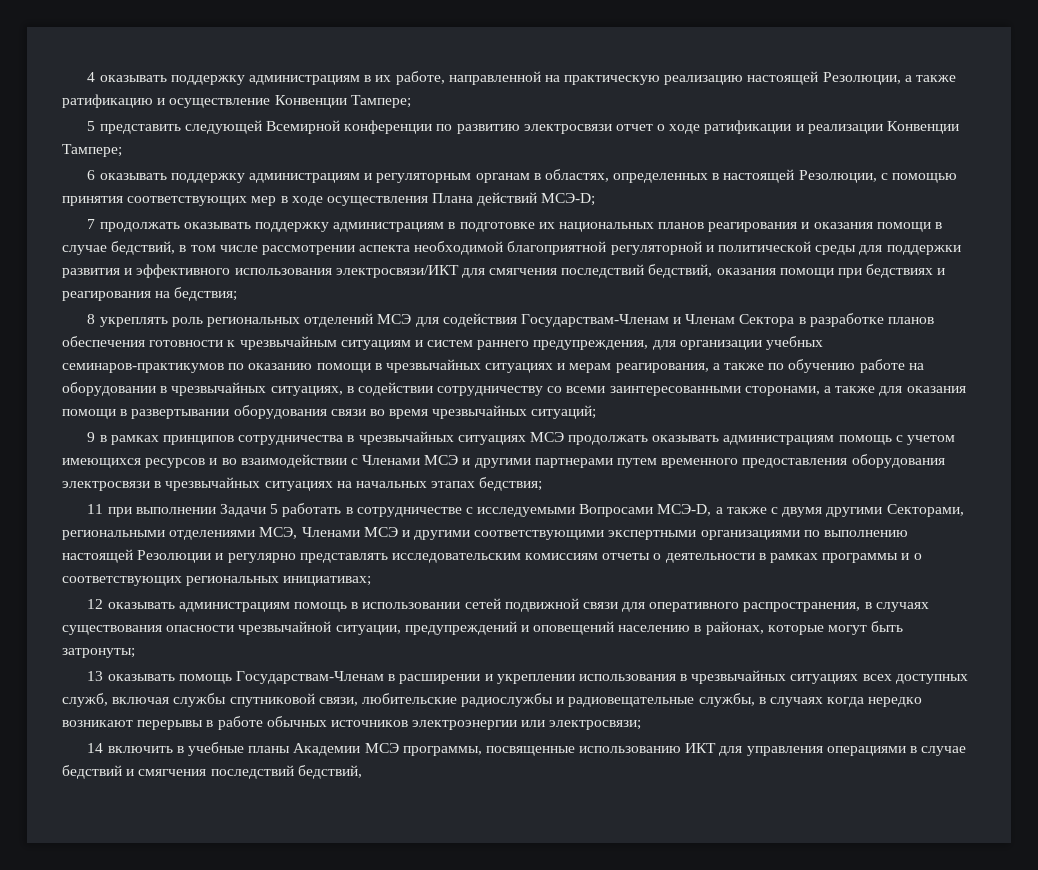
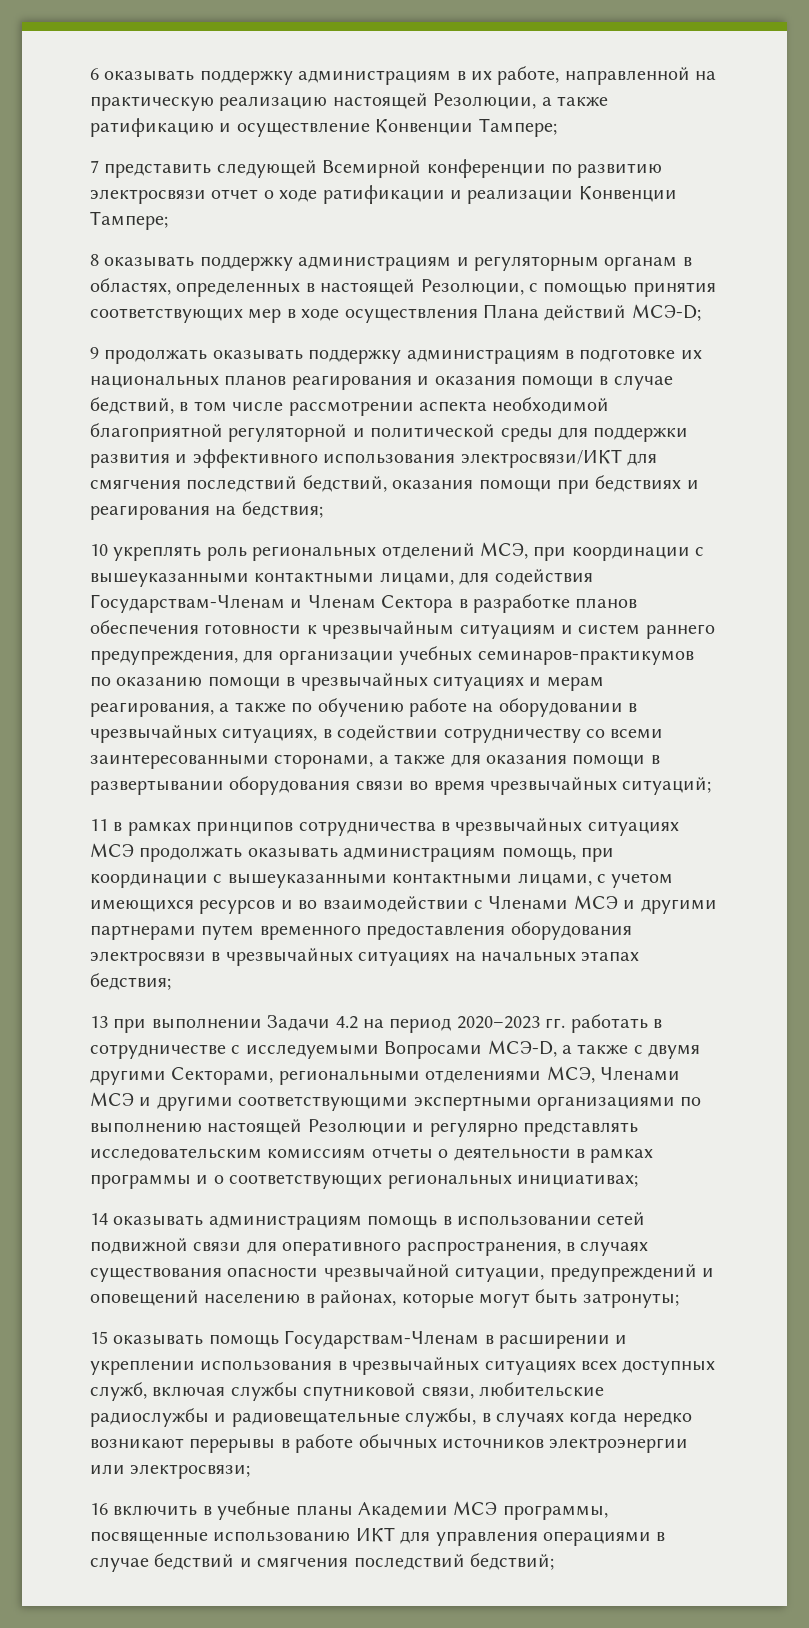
- 4 оказывать поддержку администрациям в их работе, направленной на практическую реализацию настоящей Резолюции, а также ратификацию и осуществление Конвенции Тампере;
+ 6 оказывать поддержку администрациям в их работе, направленной на практическую реализацию настоящей Резолюции, а также ратификацию и осуществление Конвенции Тампере;
- 5 представить следующей Всемирной конференции по развитию электросвязи отчет о ходе ратификации и реализации Конвенции Тампере;
+ 7 представить следующей Всемирной конференции по развитию электросвязи отчет о ходе ратификации и реализации Конвенции Тампере;
- 6 оказывать поддержку администрациям и регуляторным органам в областях, определенных в настоящей Резолюции, с помощью принятия соответствующих мер в ходе осуществления Плана действий МСЭ-D;
+ 8 оказывать поддержку администрациям и регуляторным органам в областях, определенных в настоящей Резолюции, с помощью принятия соответствующих мер в ходе осуществления Плана действий МСЭ-D;
- 7 продолжать оказывать поддержку администрациям в подготовке их национальных планов реагирования и оказания помощи в случае бедствий, в том числе рассмотрении аспекта необходимой благоприятной регуляторной и политической среды для поддержки развития и эффективного использования электросвязи/ИКТ для смягчения последствий бедствий, оказания помощи при бедствиях и реагирования на бедствия;
+ 9 продолжать оказывать поддержку администрациям в подготовке их национальных планов реагирования и оказания помощи в случае бедствий, в том числе рассмотрении аспекта необходимой благоприятной регуляторной и политической среды для поддержки развития и эффективного использования электросвязи/ИКТ для смягчения последствий бедствий, оказания помощи при бедствиях и реагирования на бедствия;
- 8 укреплять роль региональных отделений МСЭ для содействия Государствам-Членам и Членам Сектора в разработке планов обеспечения готовности к чрезвычайным ситуациям и систем раннего предупреждения, для организации учебных семинаров-практикумов по оказанию помощи в чрезвычайных ситуациях и мерам реагирования, а также по обучению работе на оборудовании в чрезвычайных ситуациях, в содействии сотрудничеству со всеми заинтересованными сторонами, а также для оказания помощи в развертывании оборудования связи во время чрезвычайных ситуаций;
+ 10 укреплять роль региональных отделений МСЭ, при координации с вышеуказанными контактными лицами, для содействия Государствам-Членам и Членам Сектора в разработке планов обеспечения готовности к чрезвычайным ситуациям и систем раннего предупреждения, для организации учебных семинаров-практикумов по оказанию помощи в чрезвычайных ситуациях и мерам реагирования, а также по обучению работе на оборудовании в чрезвычайных ситуациях, в содействии сотрудничеству со всеми заинтересованными сторонами, а также для оказания помощи в развертывании оборудования связи во время чрезвычайных ситуаций;
- 9 в рамках принципов сотрудничества в чрезвычайных ситуациях МСЭ продолжать оказывать администрациям помощь с учетом имеющихся ресурсов и во взаимодействии с Членами МСЭ и другими партнерами путем временного предоставления оборудования электросвязи в чрезвычайных ситуациях на начальных этапах бедствия;
+ 11 в рамках принципов сотрудничества в чрезвычайных ситуациях МСЭ продолжать оказывать администрациям помощь, при координации с вышеуказанными контактными лицами, с учетом имеющихся ресурсов и во взаимодействии с Членами МСЭ и другими партнерами путем временного предоставления оборудования электросвязи в чрезвычайных ситуациях на начальных этапах бедствия;
- 11 при выполнении Задачи 5 работать в сотрудничестве с исследуемыми Вопросами МСЭ-D, а также с двумя другими Секторами, региональными отделениями МСЭ, Членами МСЭ и другими соответствующими экспертными организациями по выполнению настоящей Резолюции и регулярно представлять исследовательским комиссиям отчеты о деятельности в рамках программы и о соответствующих региональных инициативах;
+ 13 при выполнении Задачи 4.2 на период 2020–2023 гг. работать в сотрудничестве с исследуемыми Вопросами МСЭ-D, а также с двумя другими Секторами, региональными отделениями МСЭ, Членами МСЭ и другими соответствующими экспертными организациями по выполнению настоящей Резолюции и регулярно представлять исследовательским комиссиям отчеты о деятельности в рамках программы и о соответствующих региональных инициативах;
- 12 оказывать администрациям помощь в использовании сетей подвижной связи для оперативного распространения, в случаях существования опасности чрезвычайной ситуации, предупреждений и оповещений населению в районах, которые могут быть затронуты;
+ 14 оказывать администрациям помощь в использовании сетей подвижной связи для оперативного распространения, в случаях существования опасности чрезвычайной ситуации, предупреждений и оповещений населению в районах, которые могут быть затронуты;
- 13 оказывать помощь Государствам-Членам в расширении и укреплении использования в чрезвычайных ситуациях всех доступных служб, включая службы спутниковой связи, любительские радиослужбы и радиовещательные службы, в случаях когда нередко возникают перерывы в работе обычных источников электроэнергии или электросвязи;
+ 15 оказывать помощь Государствам-Членам в расширении и укреплении использования в чрезвычайных ситуациях всех доступных служб, включая службы спутниковой связи, любительские радиослужбы и радиовещательные службы, в случаях когда нередко возникают перерывы в работе обычных источников электроэнергии или электросвязи;
- 14 включить в учебные планы Академии МСЭ программы, посвященные использованию ИКТ для управления операциями в случае бедствий и смягчения последствий бедствий,
+ 16 включить в учебные планы Академии МСЭ программы, посвященные использованию ИКТ для управления операциями в случае бедствий и смягчения последствий бедствий;

